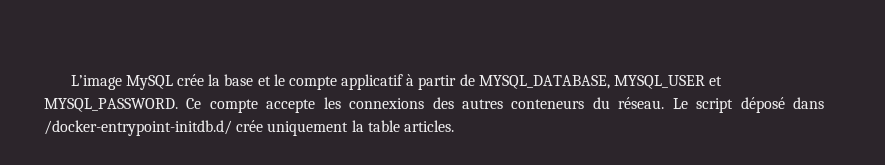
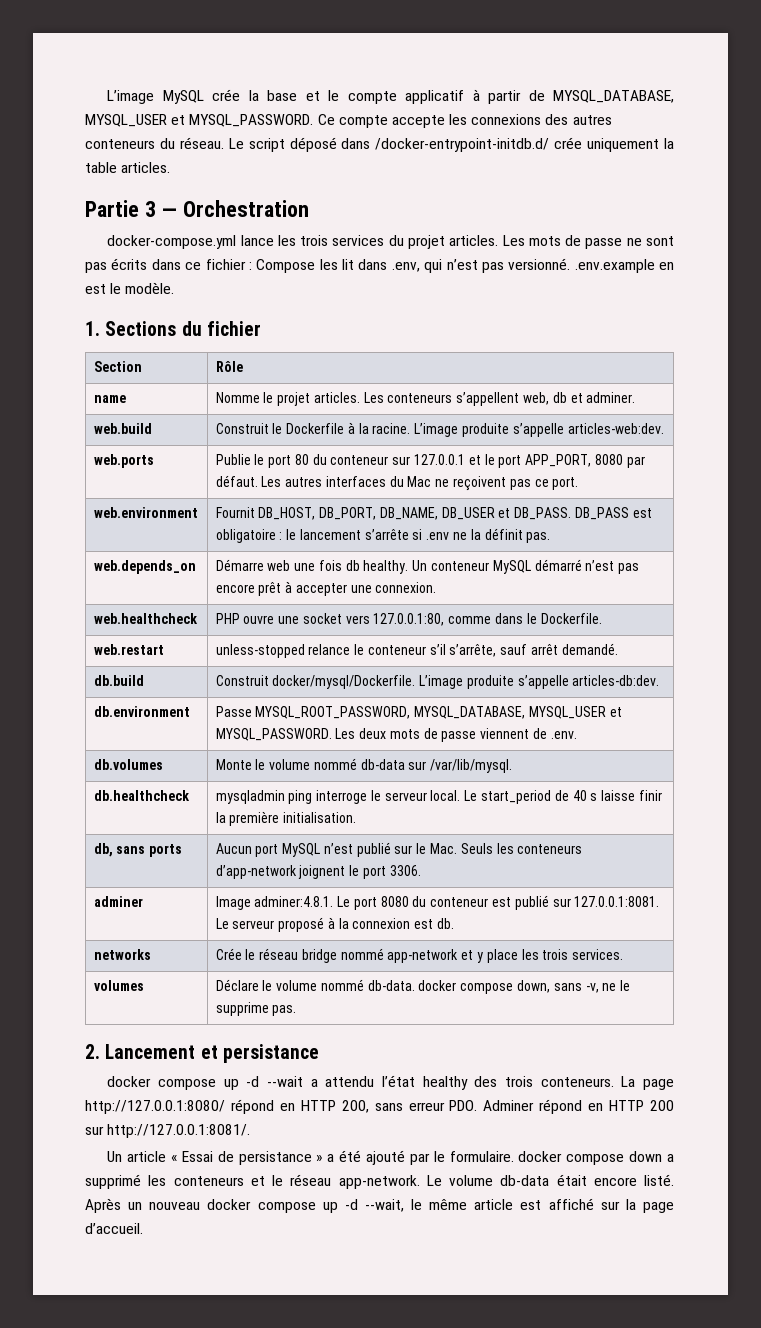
+ Partie 3 — Orchestration
+ docker-compose.yml lance les trois services du projet articles. Les mots de passe ne sont pas écrits dans ce fichier : Compose les lit dans .env, qui n’est pas versionné. .env.example en est le modèle.
+ 1. Sections du fichier
+ Section | Rôle
+ name | Nomme le projet articles. Les conteneurs s’appellent web, db et adminer.
+ web.build | Construit le Dockerfile à la racine. L’image produite s’appelle articles-web:dev.
+ web.ports | Publie le port 80 du conteneur sur 127.0.0.1 et le port APP_PORT, 8080 par défaut. Les autres interfaces du Mac ne reçoivent pas ce port.
+ web.environment | Fournit DB_HOST, DB_PORT, DB_NAME, DB_USER et DB_PASS. DB_PASS est obligatoire : le lancement s’arrête si .env ne la définit pas.
+ web.depends_on | Démarre web une fois db healthy. Un conteneur MySQL démarré n’est pas encore prêt à accepter une connexion.
+ web.healthcheck | PHP ouvre une socket vers 127.0.0.1:80, comme dans le Dockerfile.
+ web.restart | unless-stopped relance le conteneur s’il s’arrête, sauf arrêt demandé.
+ db.build | Construit docker/mysql/Dockerfile. L’image produite s’appelle articles-db:dev.
+ db.environment | Passe MYSQL_ROOT_PASSWORD, MYSQL_DATABASE, MYSQL_USER et MYSQL_PASSWORD. Les deux mots de passe viennent de .env.
+ db.volumes | Monte le volume nommé db-data sur /var/lib/mysql.
+ db.healthcheck | mysqladmin ping interroge le serveur local. Le start_period de 40 s laisse finir la première initialisation.
+ db, sans ports | Aucun port MySQL n’est publié sur le Mac. Seuls les conteneurs d’app-network joignent le port 3306.
+ adminer | Image adminer:4.8.1. Le port 8080 du conteneur est publié sur 127.0.0.1:8081. Le serveur proposé à la connexion est db.
+ networks | Crée le réseau bridge nommé app-network et y place les trois services.
+ volumes | Déclare le volume nommé db-data. docker compose down, sans -v, ne le supprime pas.
+ 2. Lancement et persistance
+ docker compose up -d --wait a attendu l’état healthy des trois conteneurs. La page http://127.0.0.1:8080/ répond en HTTP 200, sans erreur PDO. Adminer répond en HTTP 200 sur http://127.0.0.1:8081/.
+ Un article « Essai de persistance » a été ajouté par le formulaire. docker compose down a supprimé les conteneurs et le réseau app-network. Le volume db-data était encore listé. Après un nouveau docker compose up -d --wait, le même article est affiché sur la page d’accueil.

